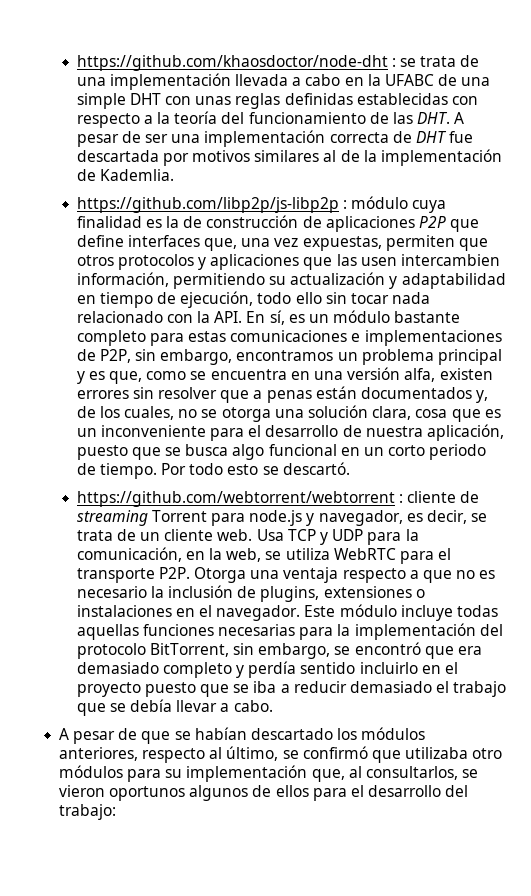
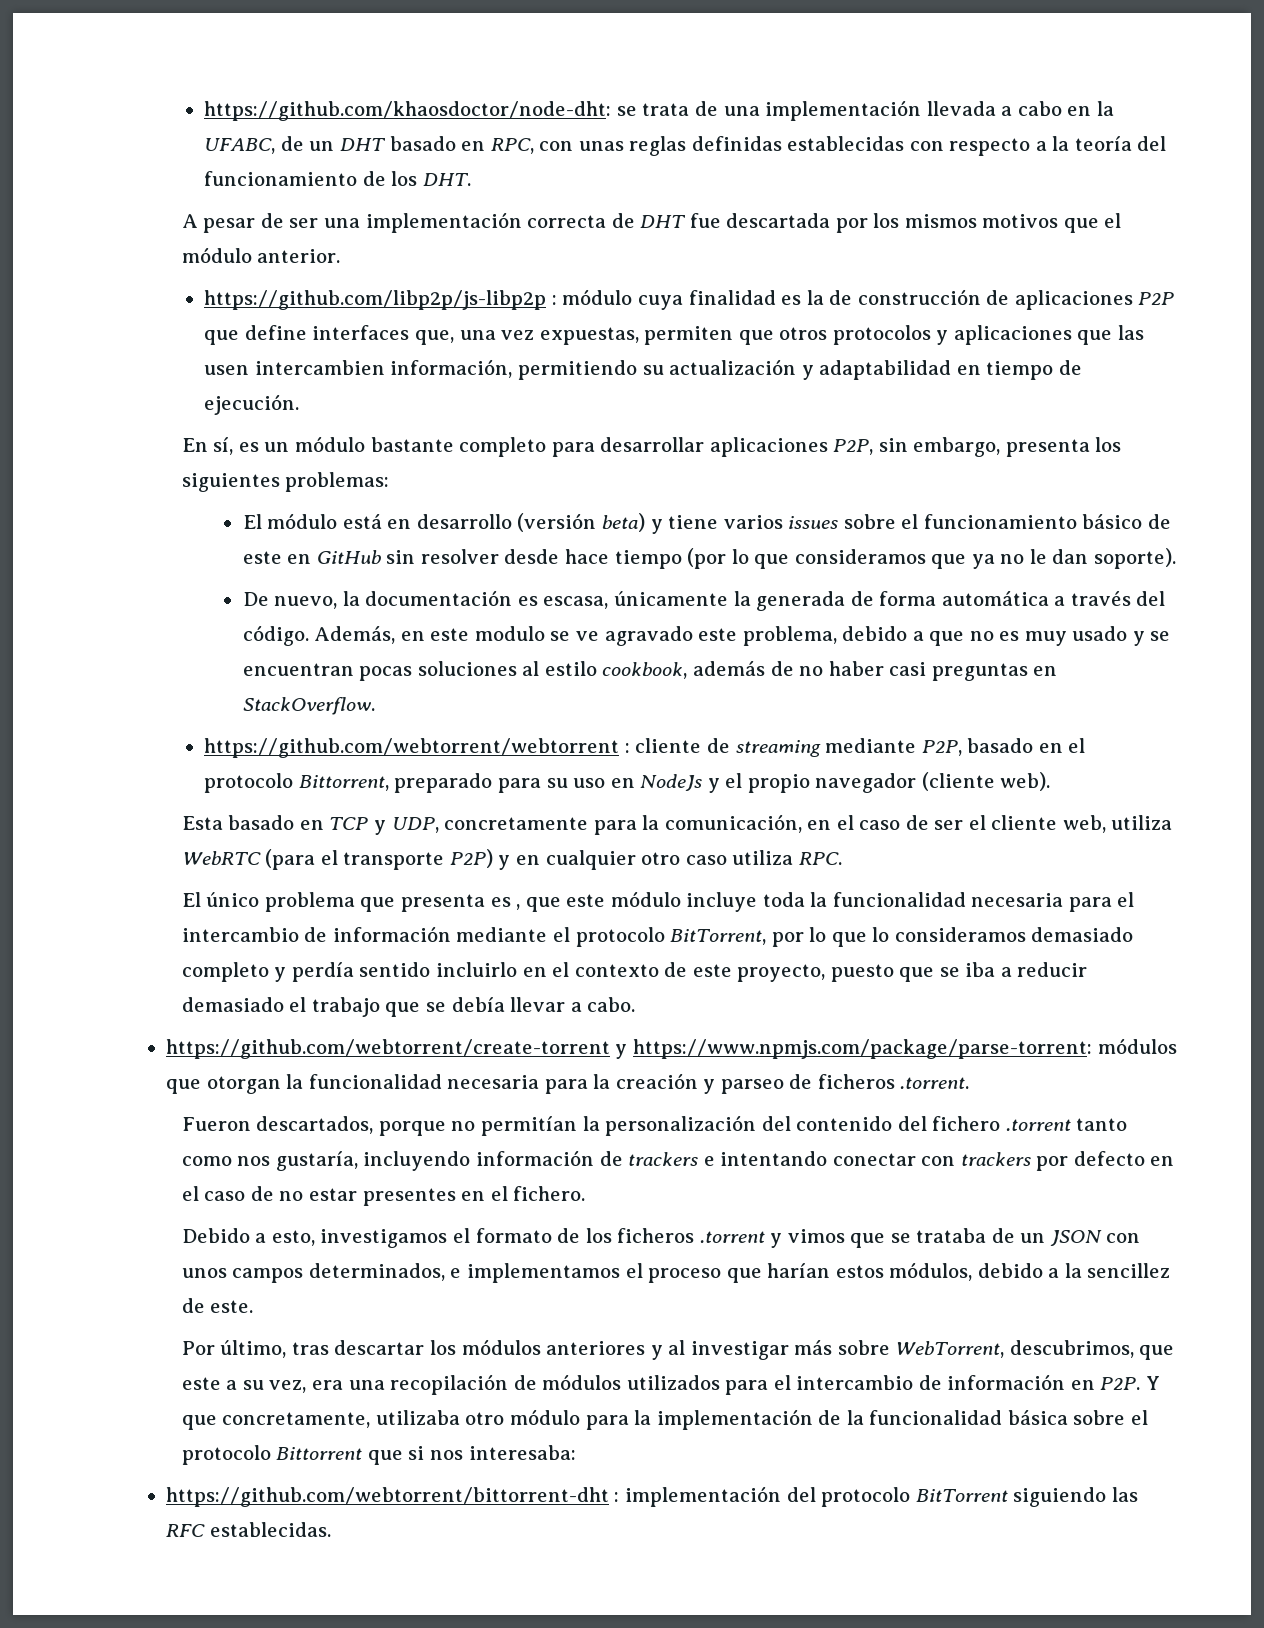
- https://github.com/khaosdoctor/node-dht : se trata de una implementación llevada a cabo en la UFABC de una simple DHT con unas reglas definidas establecidas con respecto a la teoría del funcionamiento de las DHT. A pesar de ser una implementación correcta de DHT fue descartada por motivos similares al de la implementación de Kademlia.
+ https://github.com/khaosdoctor/node-dht: se trata de una implementación llevada a cabo en la UFABC, de un DHT basado en RPC, con unas reglas definidas establecidas con respecto a la teoría del funcionamiento de los DHT.
+ A pesar de ser una implementación correcta de DHT fue descartada por los mismos motivos que el módulo anterior.
- https://github.com/libp2p/js-libp2p : módulo cuya finalidad es la de construcción de aplicaciones P2P que define interfaces que, una vez expuestas, permiten que otros protocolos y aplicaciones que las usen intercambien información, permitiendo su actualización y adaptabilidad en tiempo de ejecución, todo ello sin tocar nada relacionado con la API. En sí, es un módulo bastante completo para estas comunicaciones e implementaciones de P2P, sin embargo, encontramos un problema principal y es que, como se encuentra en una versión alfa, existen errores sin resolver que a penas están documentados y, de los cuales, no se otorga una solución clara, cosa que es un inconveniente para el desarrollo de nuestra aplicación, puesto que se busca algo funcional en un corto periodo de tiempo. Por todo esto se descartó.
+ https://github.com/libp2p/js-libp2p : módulo cuya finalidad es la de construcción de aplicaciones P2P que define interfaces que, una vez expuestas, permiten que otros protocolos y aplicaciones que las usen intercambien información, permitiendo su actualización y adaptabilidad en tiempo de ejecución.
+ En sí, es un módulo bastante completo para desarrollar aplicaciones P2P, sin embargo, presenta los siguientes problemas:
+ El módulo está en desarrollo (versión beta) y tiene varios issues sobre el funcionamiento básico de este en GitHub sin resolver desde hace tiempo (por lo que consideramos que ya no le dan soporte).
+ De nuevo, la documentación es escasa, únicamente la generada de forma automática a través del código. Además, en este modulo se ve agravado este problema, debido a que no es muy usado y se encuentran pocas soluciones al estilo cookbook, además de no haber casi preguntas en StackOverflow.
- https://github.com/webtorrent/webtorrent : cliente de streaming Torrent para node.js y navegador, es decir, se trata de un cliente web. Usa TCP y UDP para la comunicación, en la web, se utiliza WebRTC para el transporte P2P. Otorga una ventaja respecto a que no es necesario la inclusión de plugins, extensiones o instalaciones en el navegador. Este módulo incluye todas aquellas funciones necesarias para la implementación del protocolo BitTorrent, sin embargo, se encontró que era demasiado completo y perdía sentido incluirlo en el proyecto puesto que se iba a reducir demasiado el trabajo que se debía llevar a cabo.
+ https://github.com/webtorrent/webtorrent : cliente de streaming mediante P2P, basado en el protocolo Bittorrent, preparado para su uso en NodeJs y el propio navegador (cliente web).
+ Esta basado en TCP y UDP, concretamente para la comunicación, en el caso de ser el cliente web, utiliza WebRTC (para el transporte P2P) y en cualquier otro caso utiliza RPC.
+ El único problema que presenta es , que este módulo incluye toda la funcionalidad necesaria para el intercambio de información mediante el protocolo BitTorrent, por lo que lo consideramos demasiado completo y perdía sentido incluirlo en el contexto de este proyecto, puesto que se iba a reducir demasiado el trabajo que se debía llevar a cabo.
- A pesar de que se habían descartado los módulos anteriores, respecto al último, se confirmó que utilizaba otro módulos para su implementación que, al consultarlos, se vieron oportunos algunos de ellos para el desarrollo del trabajo:
+ https://github.com/webtorrent/create-torrent y https://www.npmjs.com/package/parse-torrent: módulos que otorgan la funcionalidad necesaria para la creación y parseo de ficheros .torrent.
+ Fueron descartados, porque no permitían la personalización del contenido del fichero .torrent tanto como nos gustaría, incluyendo información de trackers e intentando conectar con trackers por defecto en el caso de no estar presentes en el fichero.
+ Debido a esto, investigamos el formato de los ficheros .torrent y vimos que se trataba de un JSON con unos campos determinados, e implementamos el proceso que harían estos módulos, debido a la sencillez de este.
+ Por último, tras descartar los módulos anteriores y al investigar más sobre WebTorrent, descubrimos, que este a su vez, era una recopilación de módulos utilizados para el intercambio de información en P2P. Y que concretamente, utilizaba otro módulo para la implementación de la funcionalidad básica sobre el protocolo Bittorrent que si nos interesaba:
+ https://github.com/webtorrent/bittorrent-dht : implementación del protocolo BitTorrent siguiendo las RFC establecidas.

